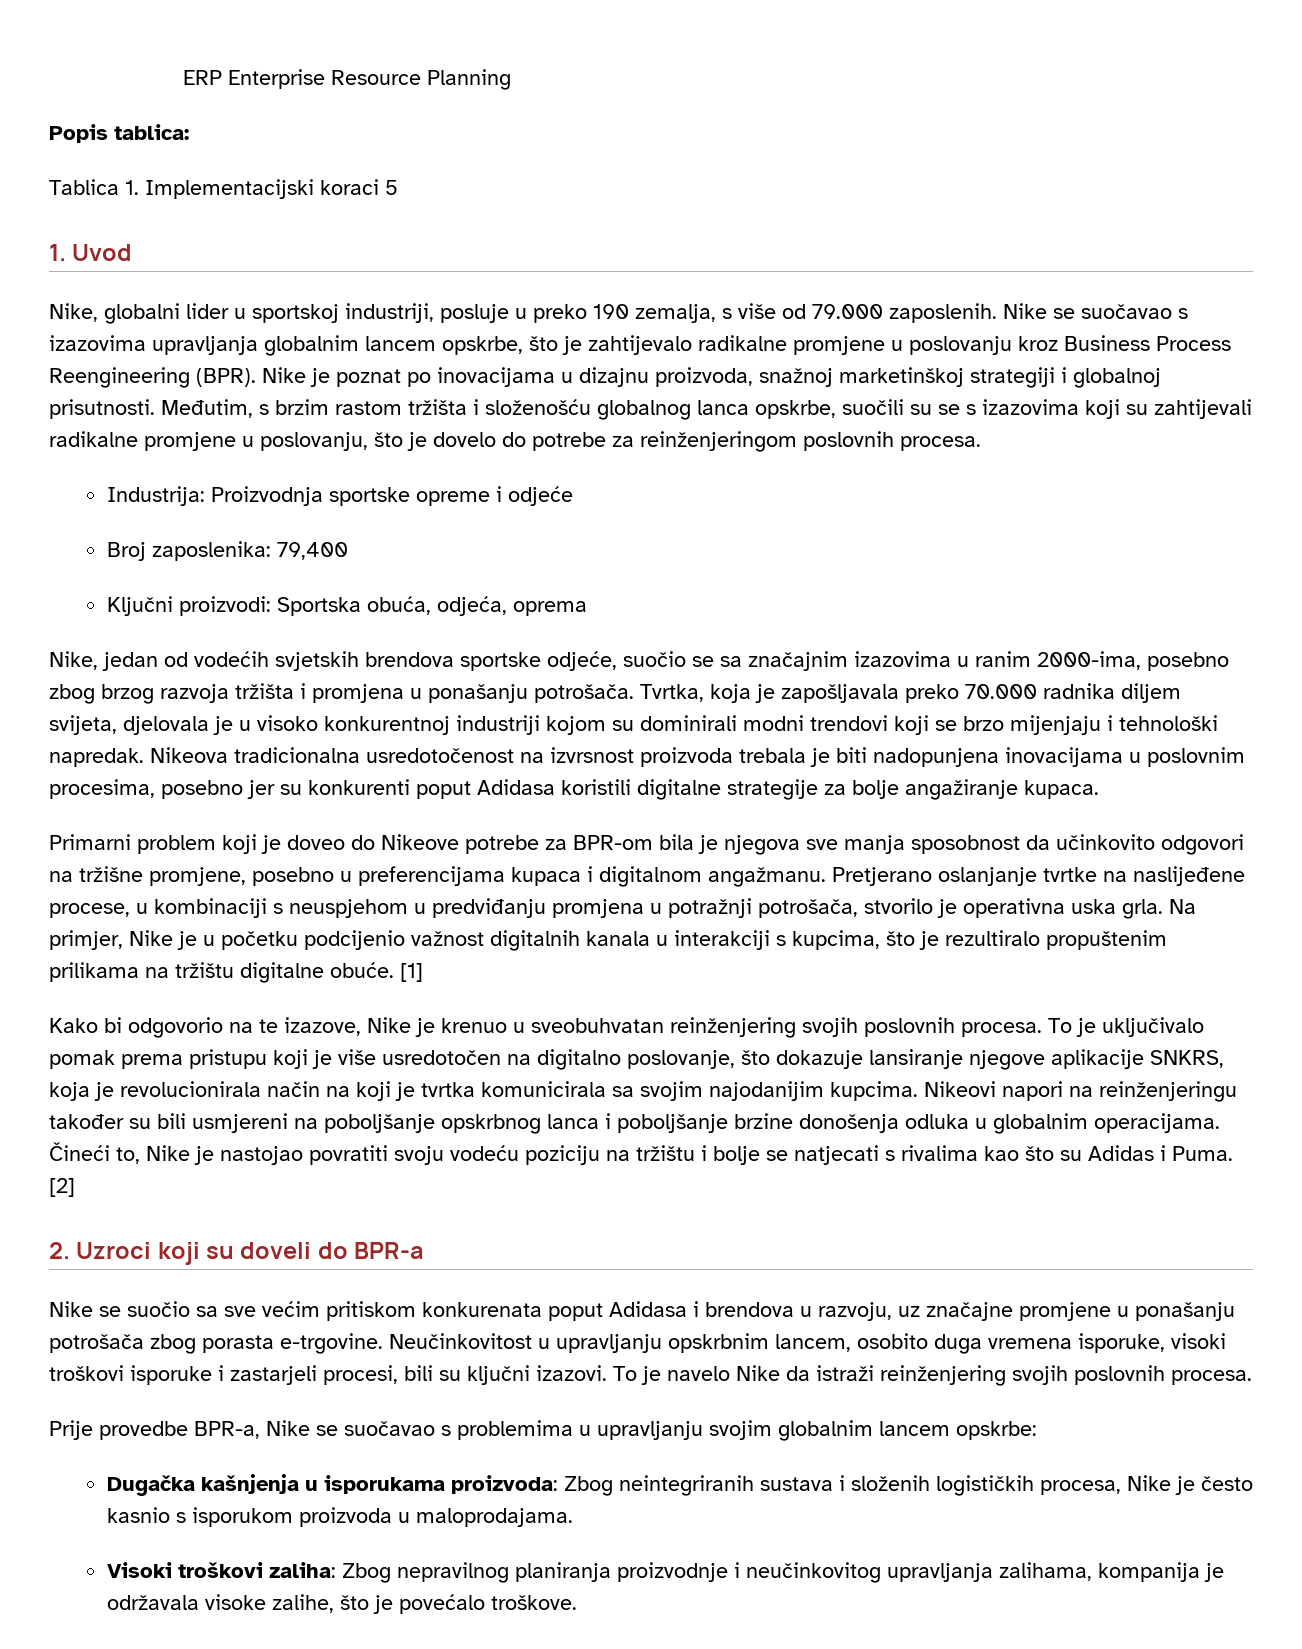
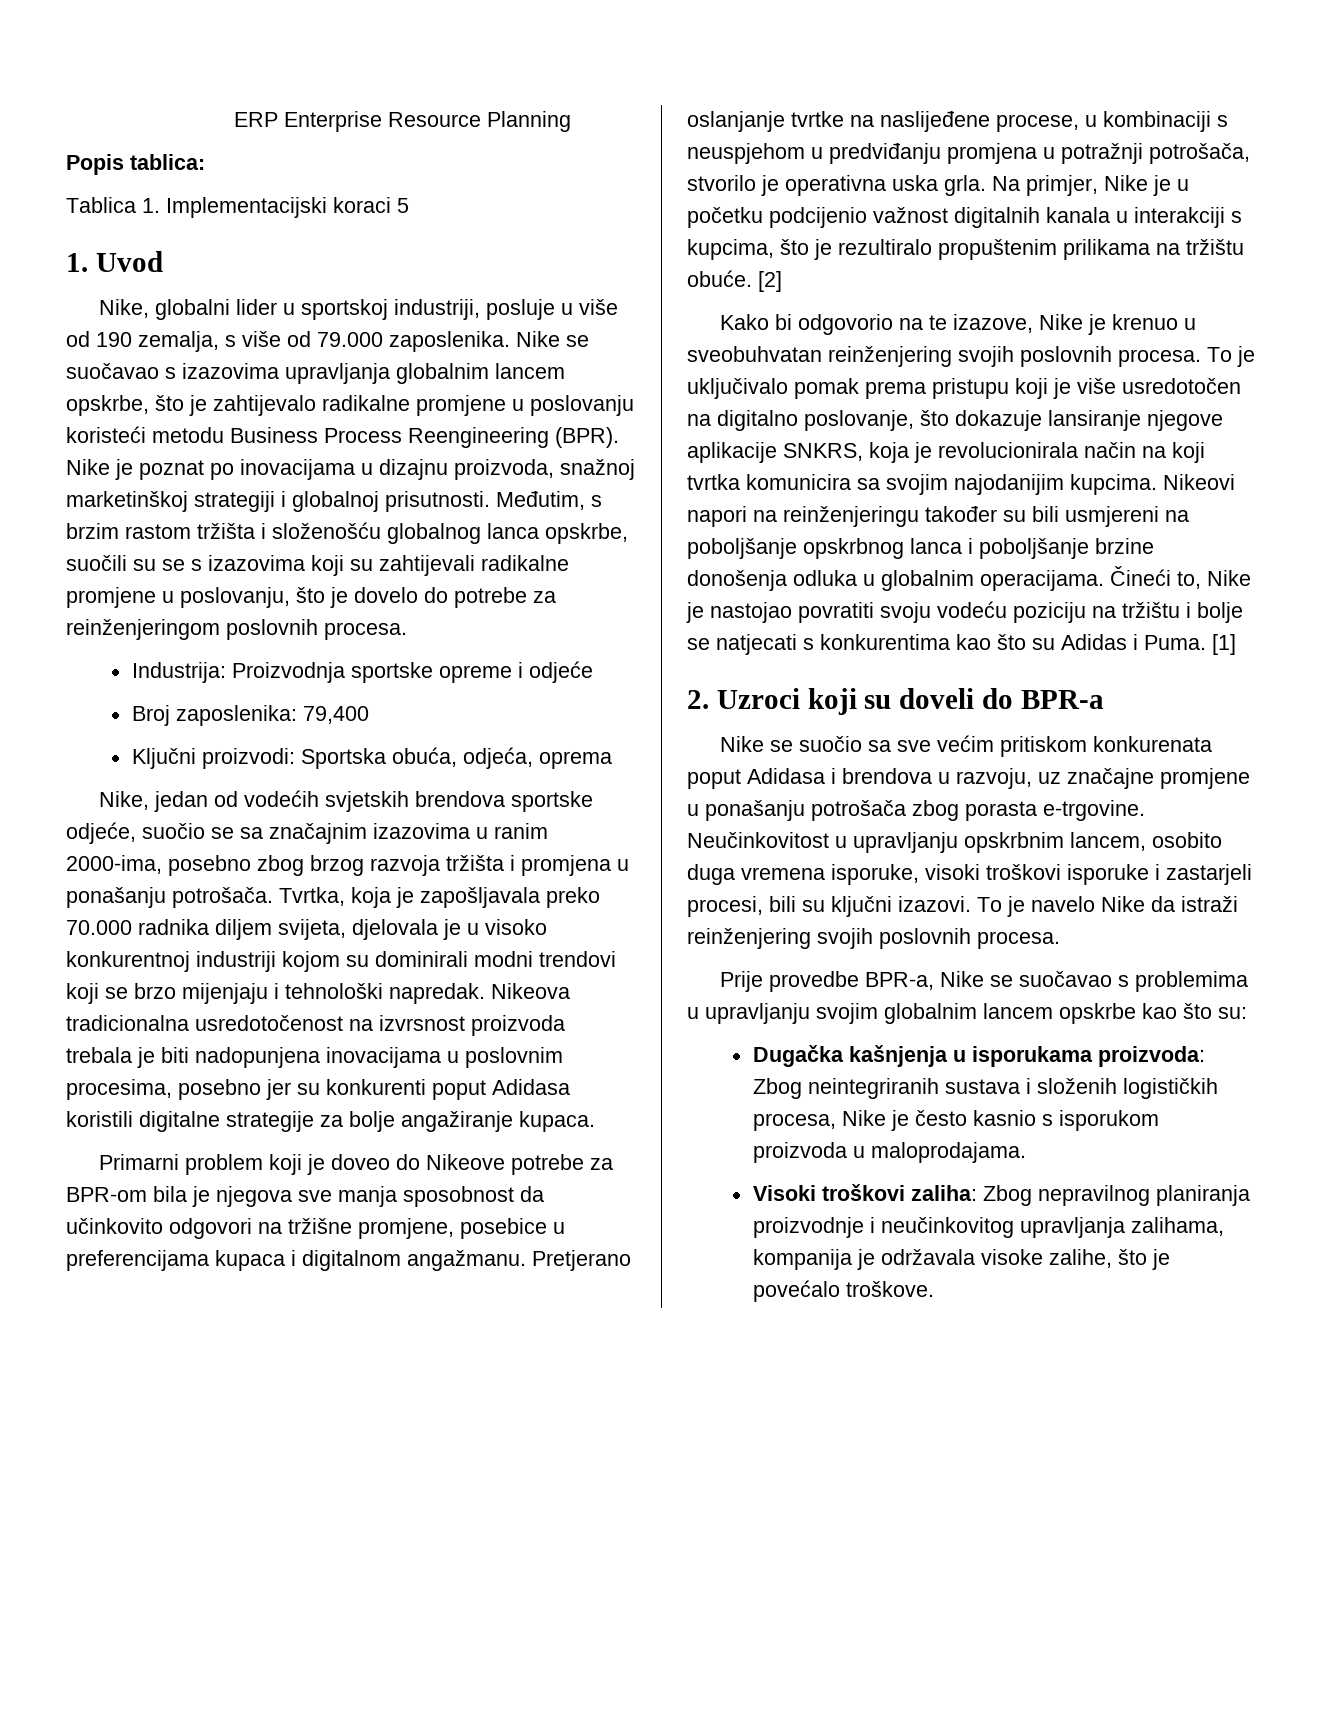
- Nike, globalni lider u sportskoj industriji, posluje u preko 190 zemalja, s više od 79.000 zaposlenih.
+ Nike, globalni lider u sportskoj industriji, posluje u više od 190 zemalja, s više od 79.000 zaposlenika.
- Nike se suočavao s izazovima upravljanja globalnim lancem opskrbe, što je zahtijevalo radikalne promjene u poslovanju kroz Business Process Reengineering (BPR).
+ Nike se suočavao s izazovima upravljanja globalnim lancem opskrbe, što je zahtijevalo radikalne promjene u poslovanju koristeći metodu Business Process Reengineering (BPR).
- Primarni problem koji je doveo do Nikeove potrebe za BPR-om bila je njegova sve manja sposobnost da učinkovito odgovori na tržišne promjene, posebno u preferencijama kupaca i digitalnom angažmanu.
+ Primarni problem koji je doveo do Nikeove potrebe za BPR-om bila je njegova sve manja sposobnost da učinkovito odgovori na tržišne promjene, posebice u preferencijama kupaca i digitalnom angažmanu.
- Na primjer, Nike je u početku podcijenio važnost digitalnih kanala u interakciji s kupcima, što je rezultiralo propuštenim prilikama na tržištu digitalne obuće. [1]
+ Na primjer, Nike je u početku podcijenio važnost digitalnih kanala u interakciji s kupcima, što je rezultiralo propuštenim prilikama na tržištu obuće. [2]
- To je uključivalo pomak prema pristupu koji je više usredotočen na digitalno poslovanje, što dokazuje lansiranje njegove aplikacije SNKRS, koja je revolucionirala način na koji je tvrtka komunicirala sa svojim najodanijim kupcima.
+ To je uključivalo pomak prema pristupu koji je više usredotočen na digitalno poslovanje, što dokazuje lansiranje njegove aplikacije SNKRS, koja je revolucionirala način na koji tvrtka komunicira sa svojim najodanijim kupcima.
- Čineći to, Nike je nastojao povratiti svoju vodeću poziciju na tržištu i bolje se natjecati s rivalima kao što su Adidas i Puma.
+ Čineći to, Nike je nastojao povratiti svoju vodeću poziciju na tržištu i bolje se natjecati s konkurentima kao što su Adidas i Puma.
- [2]
+ [1]
- Prije provedbe BPR-a, Nike se suočavao s problemima u upravljanju svojim globalnim lancem opskrbe:
+ Prije provedbe BPR-a, Nike se suočavao s problemima u upravljanju svojim globalnim lancem opskrbe kao što su:

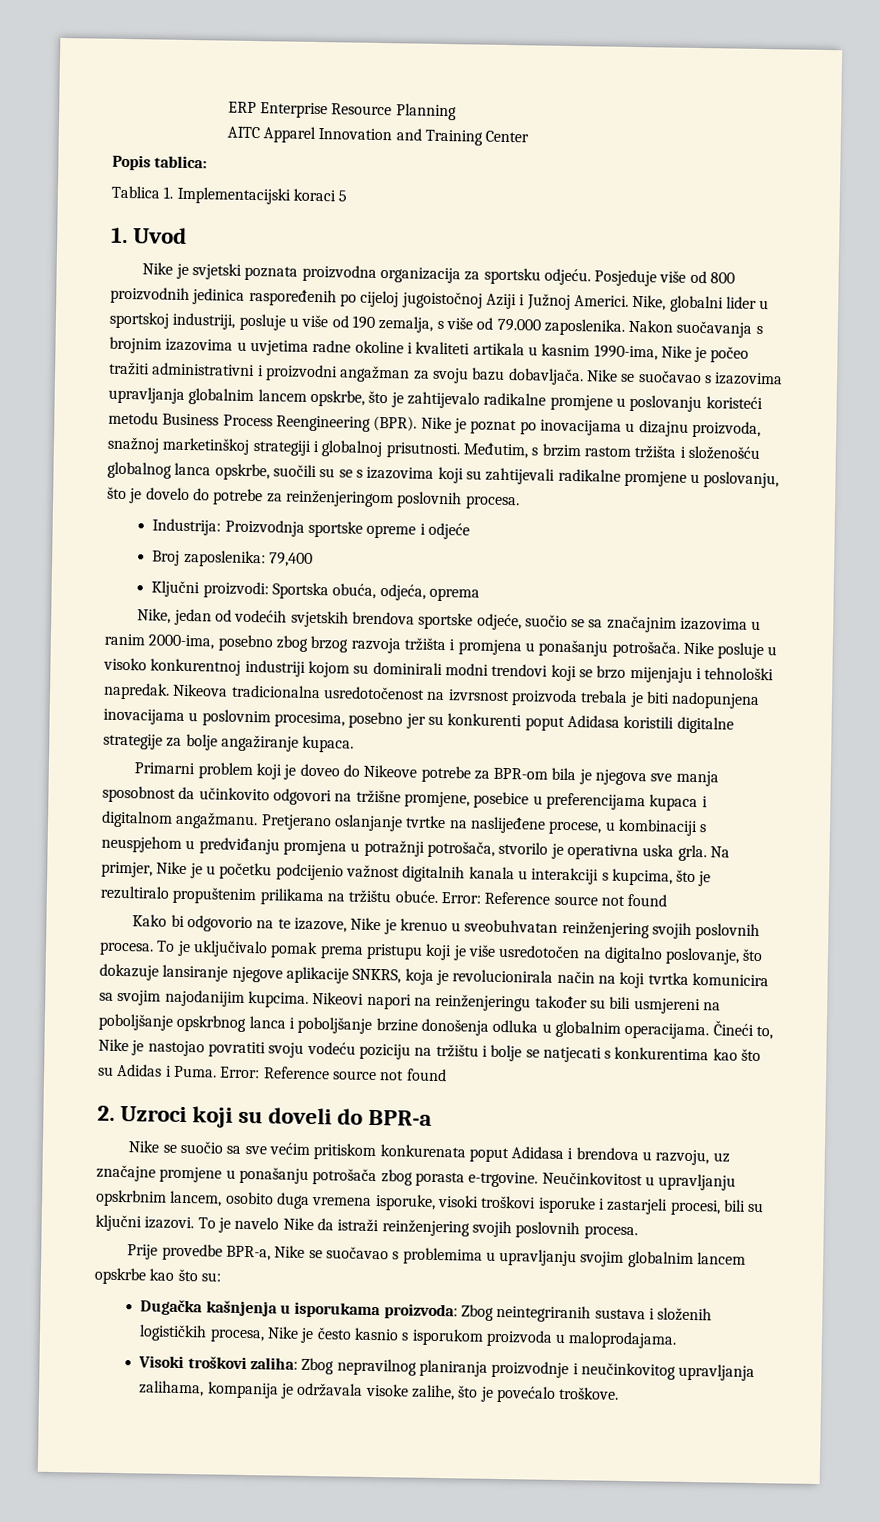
+ AITC Apparel Innovation and Training Center
+ Nike je svjetski poznata proizvodna organizacija za sportsku odjeću. Posjeduje više od 800 proizvodnih jedinica raspoređenih po cijeloj jugoistočnoj Aziji i Južnoj Americi.
+ Nakon suočavanja s brojnim izazovima u uvjetima radne okoline i kvaliteti artikala u kasnim 1990-ima, Nike je počeo tražiti administrativni i proizvodni angažman za svoju bazu dobavljača.
- Tvrtka, koja je zapošljavala preko 70.000 radnika diljem svijeta, djelovala je u visoko konkurentnoj industriji kojom su dominirali modni trendovi koji se brzo mijenjaju i tehnološki napredak.
+ Nike posluje u visoko konkurentnoj industriji kojom su dominirali modni trendovi koji se brzo mijenjaju i tehnološki napredak.
- Na primjer, Nike je u početku podcijenio važnost digitalnih kanala u interakciji s kupcima, što je rezultiralo propuštenim prilikama na tržištu obuće. [2]
+ Na primjer, Nike je u početku podcijenio važnost digitalnih kanala u interakciji s kupcima, što je rezultiralo propuštenim prilikama na tržištu obuće. Error: Reference source not found
- Čineći to, Nike je nastojao povratiti svoju vodeću poziciju na tržištu i bolje se natjecati s konkurentima kao što su Adidas i Puma. [1]
+ Čineći to, Nike je nastojao povratiti svoju vodeću poziciju na tržištu i bolje se natjecati s konkurentima kao što su Adidas i Puma. Error: Reference source not found

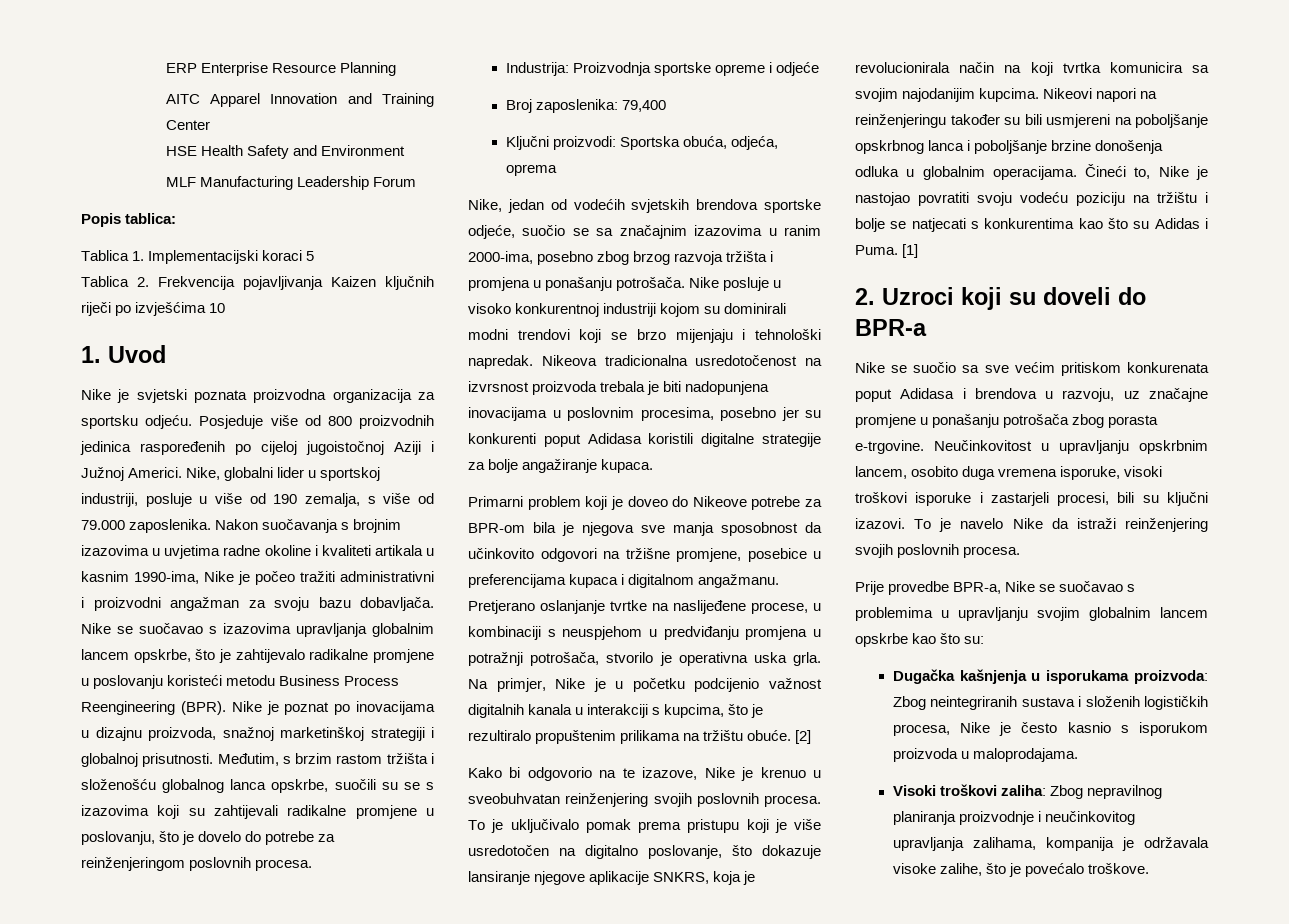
+ HSE Health Safety and Environment
+ MLF Manufacturing Leadership Forum
+ Tablica 2. Frekvencija pojavljivanja Kaizen ključnih riječi po izvješćima 10
- Na primjer, Nike je u početku podcijenio važnost digitalnih kanala u interakciji s kupcima, što je rezultiralo propuštenim prilikama na tržištu obuće. Error: Reference source not found
+ Na primjer, Nike je u početku podcijenio važnost digitalnih kanala u interakciji s kupcima, što je rezultiralo propuštenim prilikama na tržištu obuće. [2]
- Čineći to, Nike je nastojao povratiti svoju vodeću poziciju na tržištu i bolje se natjecati s konkurentima kao što su Adidas i Puma. Error: Reference source not found
+ Čineći to, Nike je nastojao povratiti svoju vodeću poziciju na tržištu i bolje se natjecati s konkurentima kao što su Adidas i Puma. [1]

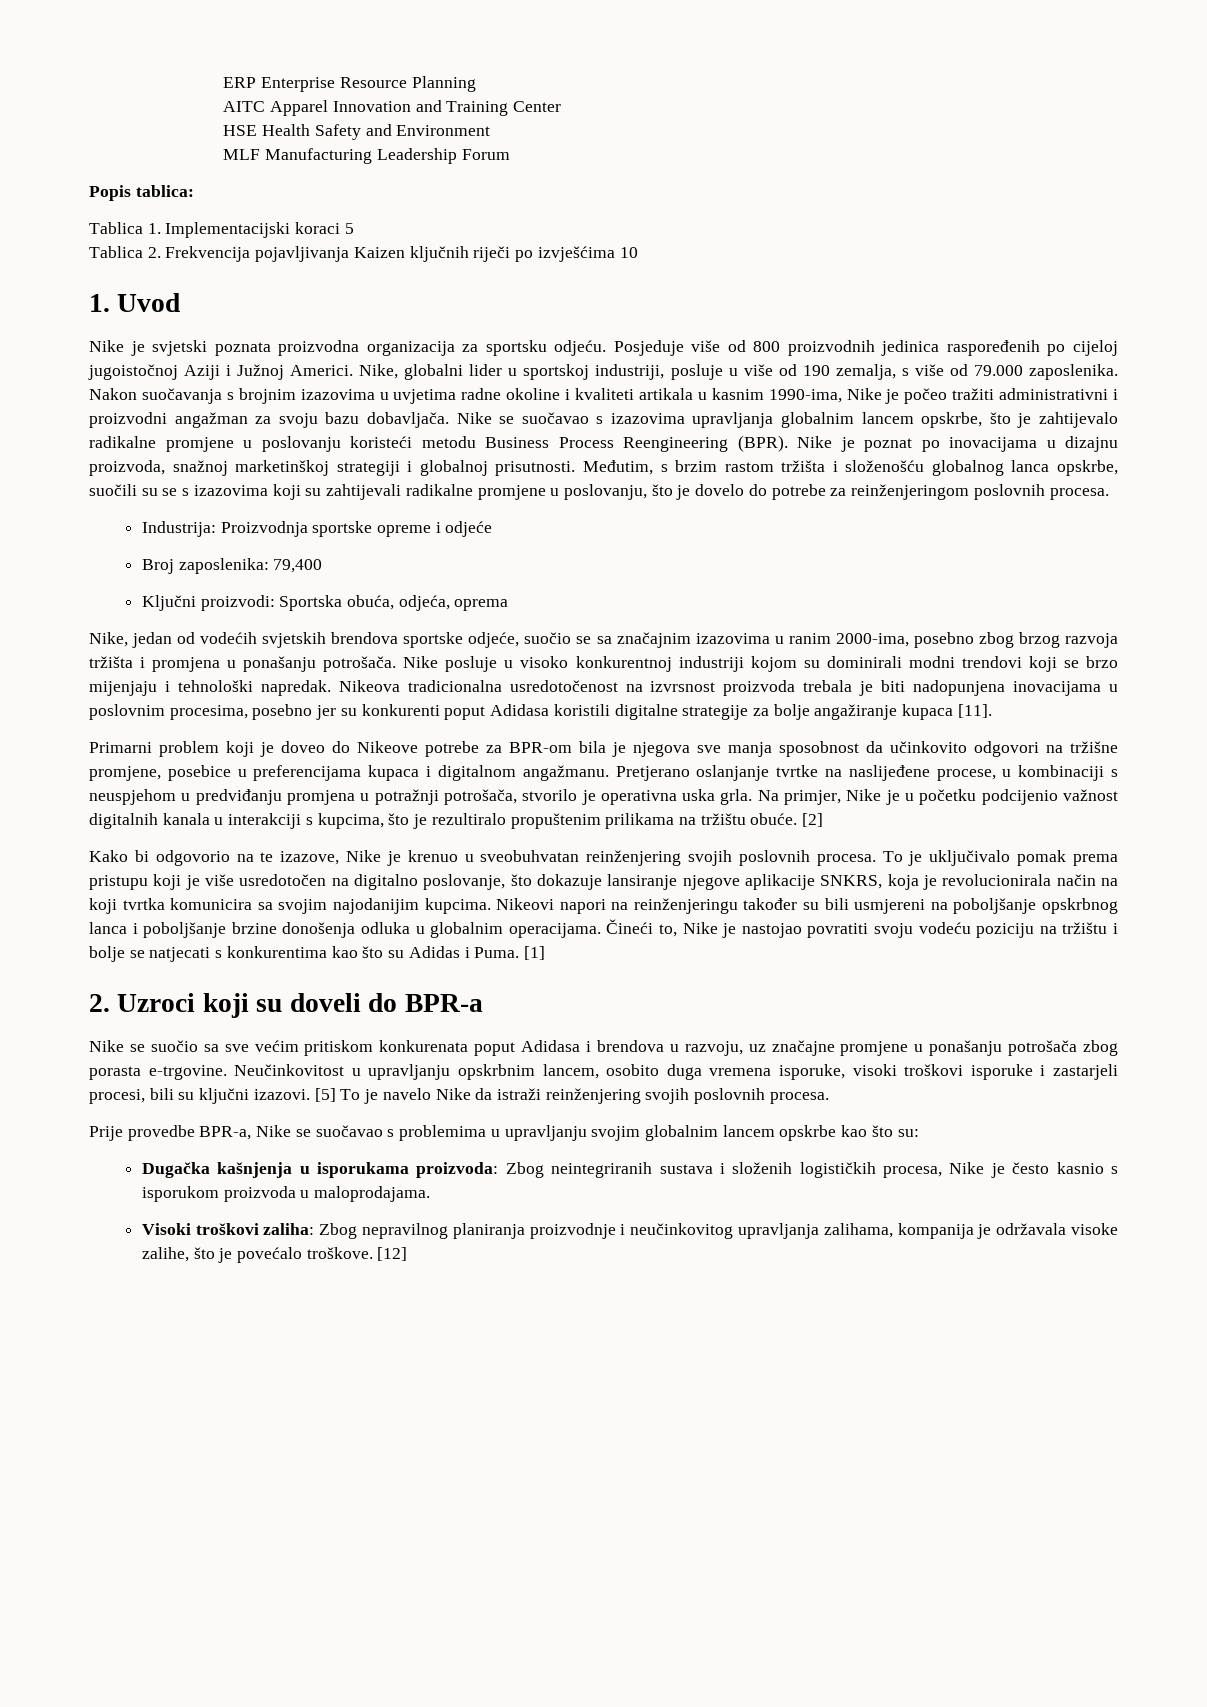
- Nikeova tradicionalna usredotočenost na izvrsnost proizvoda trebala je biti nadopunjena inovacijama u poslovnim procesima, posebno jer su konkurenti poput Adidasa koristili digitalne strategije za bolje angažiranje kupaca.
+ Nikeova tradicionalna usredotočenost na izvrsnost proizvoda trebala je biti nadopunjena inovacijama u poslovnim procesima, posebno jer su konkurenti poput Adidasa koristili digitalne strategije za bolje angažiranje kupaca [11].
- To je navelo Nike da istraži reinženjering svojih poslovnih procesa.
+ [5] To je navelo Nike da istraži reinženjering svojih poslovnih procesa.
+ [12]

